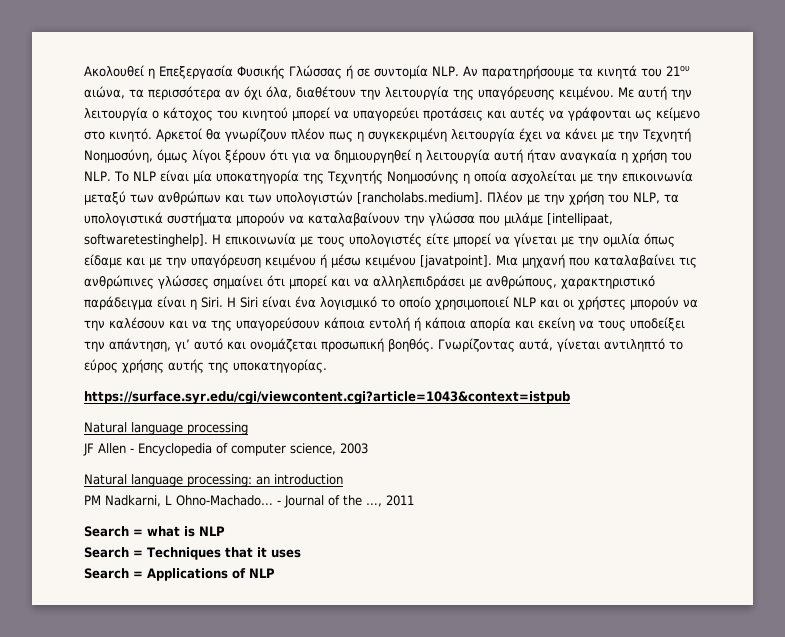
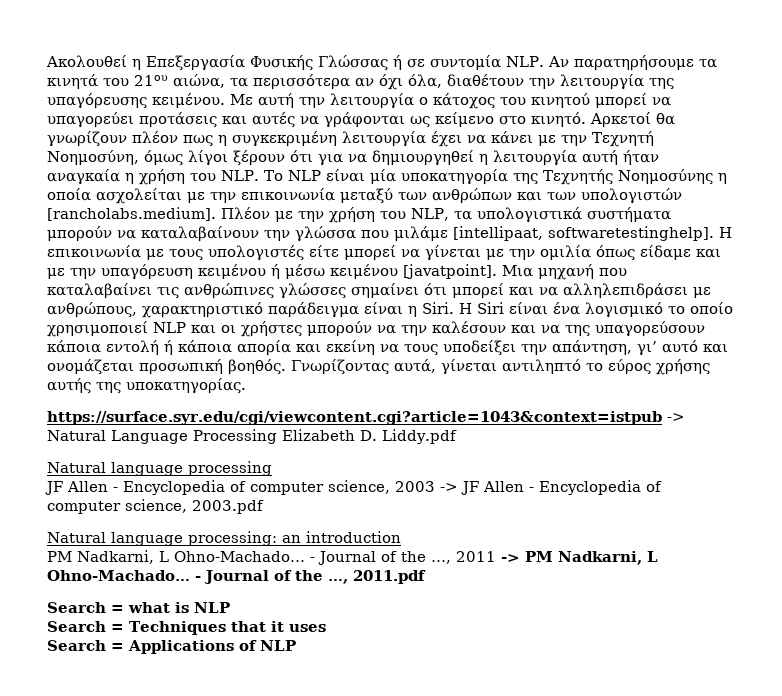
- https://surface.syr.edu/cgi/viewcontent.cgi?article=1043&context=istpub
+ https://surface.syr.edu/cgi/viewcontent.cgi?article=1043&context=istpub -> Natural Language Processing Elizabeth D. Liddy.pdf
- JF Allen - Encyclopedia of computer science, 2003
+ JF Allen - Encyclopedia of computer science, 2003 -> JF Allen - Encyclopedia of computer science, 2003.pdf
- - Journal of the …, 2011
+ - Journal of the …, 2011 -> PM Nadkarni, L Ohno-Machado… - Journal of the …, 2011.pdf

